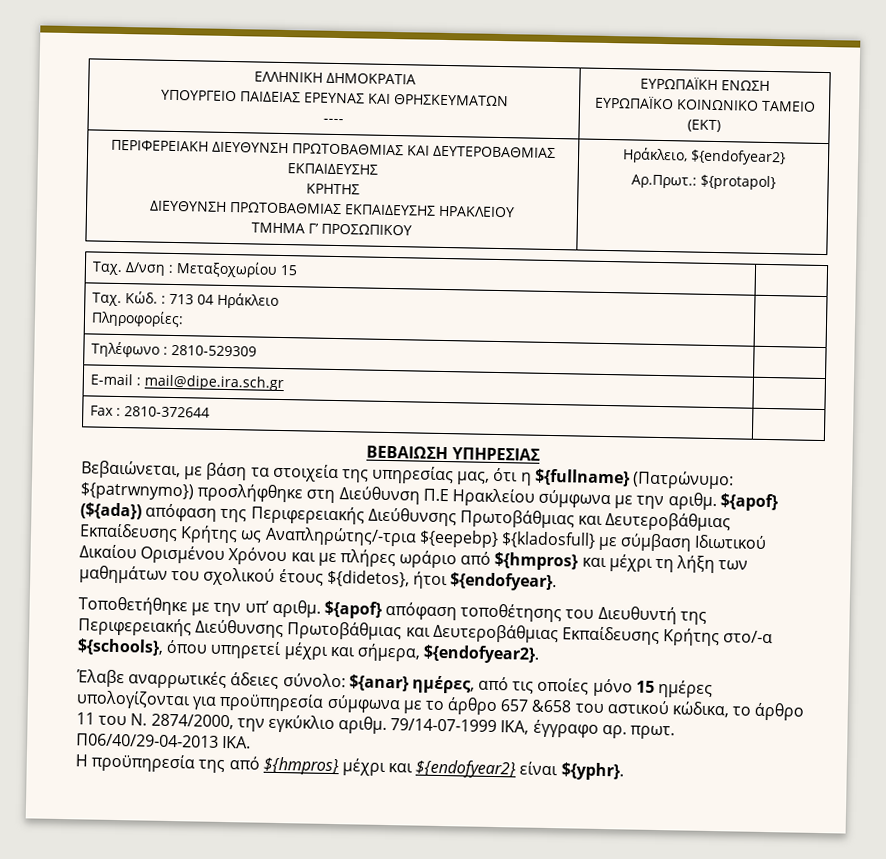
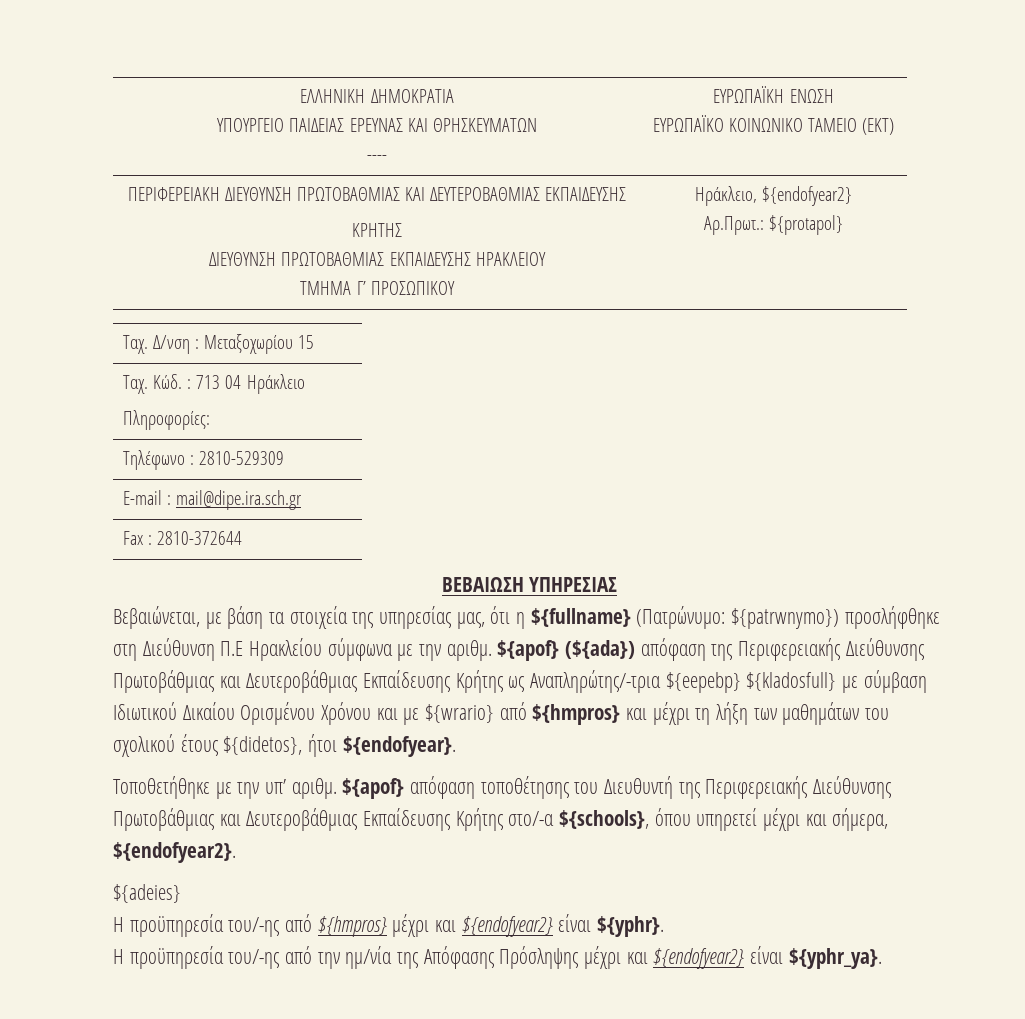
- ${apof} (${ada}) απόφαση της Περιφερειακής Διεύθυνσης Πρωτοβάθμιας και Δευτεροβάθμιας Εκπαίδευσης Κρήτης ως Αναπληρώτης/-τρια ${eepebp} ${kladosfull} με σύμβαση Ιδιωτικού Δικαίου Ορισμένου Χρόνου και με πλήρες ωράριο από ${hmpros} και μέχρι τη λήξη των μαθημάτων του σχολικού έτους ${didetos}, ήτοι ${endofyear}.
+ ${apof} (${ada}) απόφαση της Περιφερειακής Διεύθυνσης Πρωτοβάθμιας και Δευτεροβάθμιας Εκπαίδευσης Κρήτης ως Αναπληρώτης/-τρια ${eepebp} ${kladosfull} με σύμβαση Ιδιωτικού Δικαίου Ορισμένου Χρόνου και με ${wrario} από ${hmpros} και μέχρι τη λήξη των μαθημάτων του σχολικού έτους ${didetos}, ήτοι ${endofyear}.
- Έλαβε αναρρωτικές άδειες σύνολο: ${anar} ημέρες, από τις οποίες μόνο 15 ημέρες υπολογίζονται για προϋπηρεσία σύμφωνα με το άρθρο 657 &658 του αστικού κώδικα, το άρθρο 11 του Ν. 2874/2000, την εγκύκλιο αριθμ. 79/14-07-1999 ΙΚΑ, έγγραφο αρ. πρωτ. Π06/40/29-04-2013 ΙΚΑ.
- Η προϋπηρεσία της από ${hmpros} μέχρι και ${endofyear2} είναι ${yphr}.
+ ${adeies}
+ Η προϋπηρεσία του/-ης από ${hmpros} μέχρι και ${endofyear2} είναι ${yphr}.
+ Η προϋπηρεσία του/-ης από την ημ/νία της Απόφασης Πρόσληψης μέχρι και ${endofyear2} είναι ${yphr_ya}.

